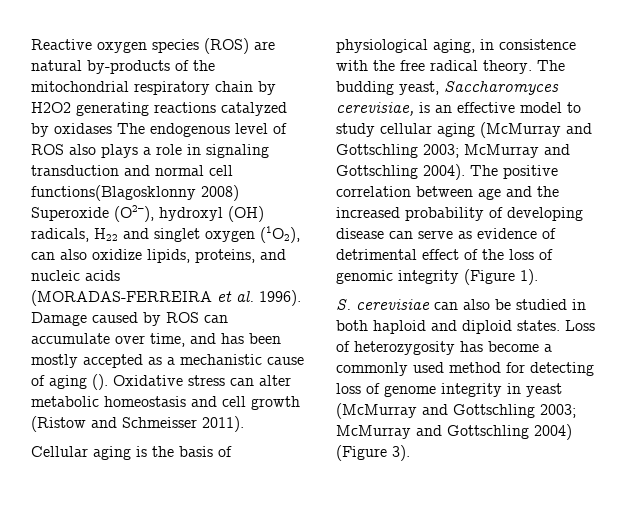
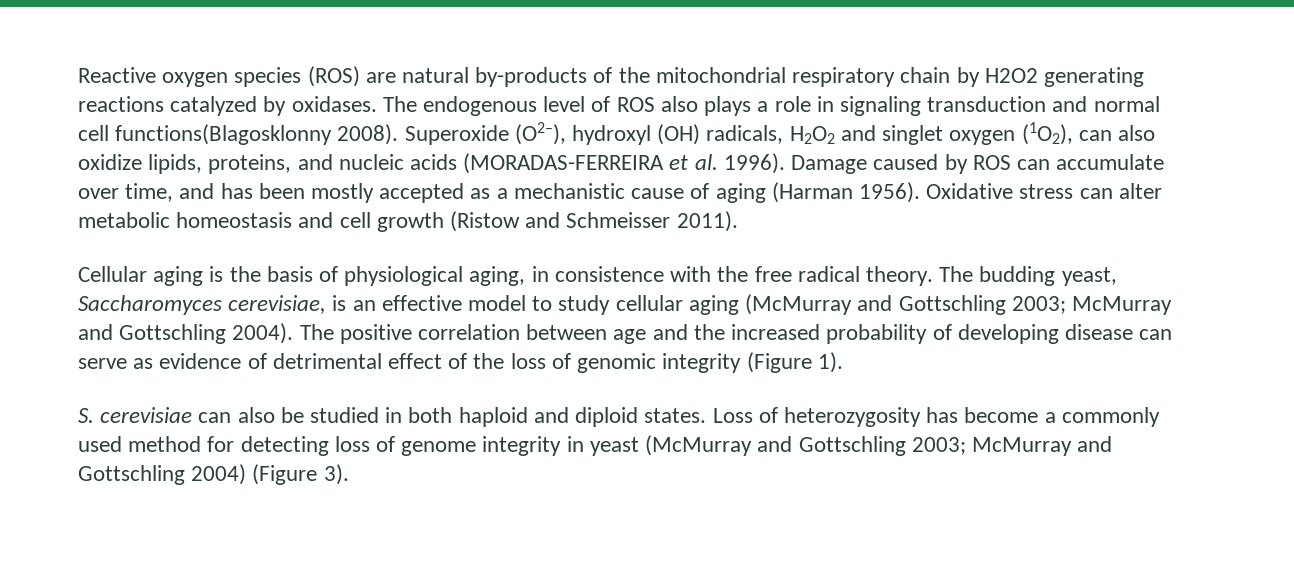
- Reactive oxygen species (ROS) are natural by-products of the mitochondrial respiratory chain by H2O2 generating reactions catalyzed by oxidases The endogenous level of ROS also plays a role in signaling transduction and normal cell functions(Blagosklonny 2008) Superoxide (O2–), hydroxyl (OH) radicals, H22 and singlet oxygen (1O2), can also oxidize lipids, proteins, and nucleic acids (MORADAS-FERREIRA et al. 1996).
+ Reactive oxygen species (ROS) are natural by-products of the mitochondrial respiratory chain by H2O2 generating reactions catalyzed by oxidases. The endogenous level of ROS also plays a role in signaling transduction and normal cell functions(Blagosklonny 2008). Superoxide (O2–), hydroxyl (OH) radicals, H2O2 and singlet oxygen (1O2), can also oxidize lipids, proteins, and nucleic acids (MORADAS-FERREIRA et al. 1996).
- Damage caused by ROS can accumulate over time, and has been mostly accepted as a mechanistic cause of aging ().
+ Damage caused by ROS can accumulate over time, and has been mostly accepted as a mechanistic cause of aging (Harman 1956).

